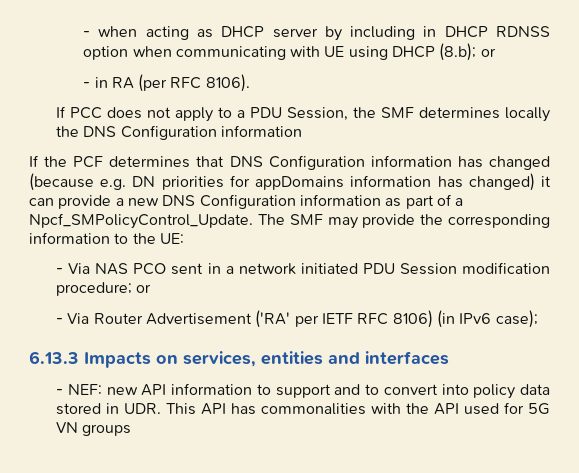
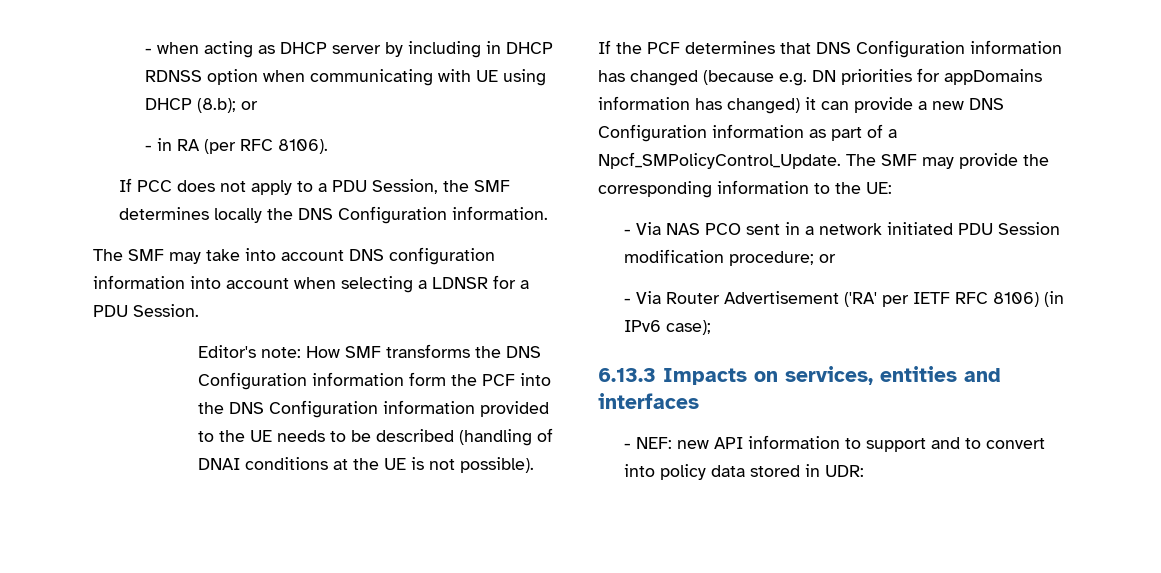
- If PCC does not apply to a PDU Session, the SMF determines locally the DNS Configuration information
+ If PCC does not apply to a PDU Session, the SMF determines locally the DNS Configuration information.
+ The SMF may take into account DNS configuration information into account when selecting a LDNSR for a PDU Session.
+ Editor's note: How SMF transforms the DNS Configuration information form the PCF into the DNS Configuration information provided to the UE needs to be described (handling of DNAI conditions at the UE is not possible).
- - NEF: new API information to support and to convert into policy data stored in UDR. This API has commonalities with the API used for 5G VN groups
+ - NEF: new API information to support and to convert into policy data stored in UDR:

